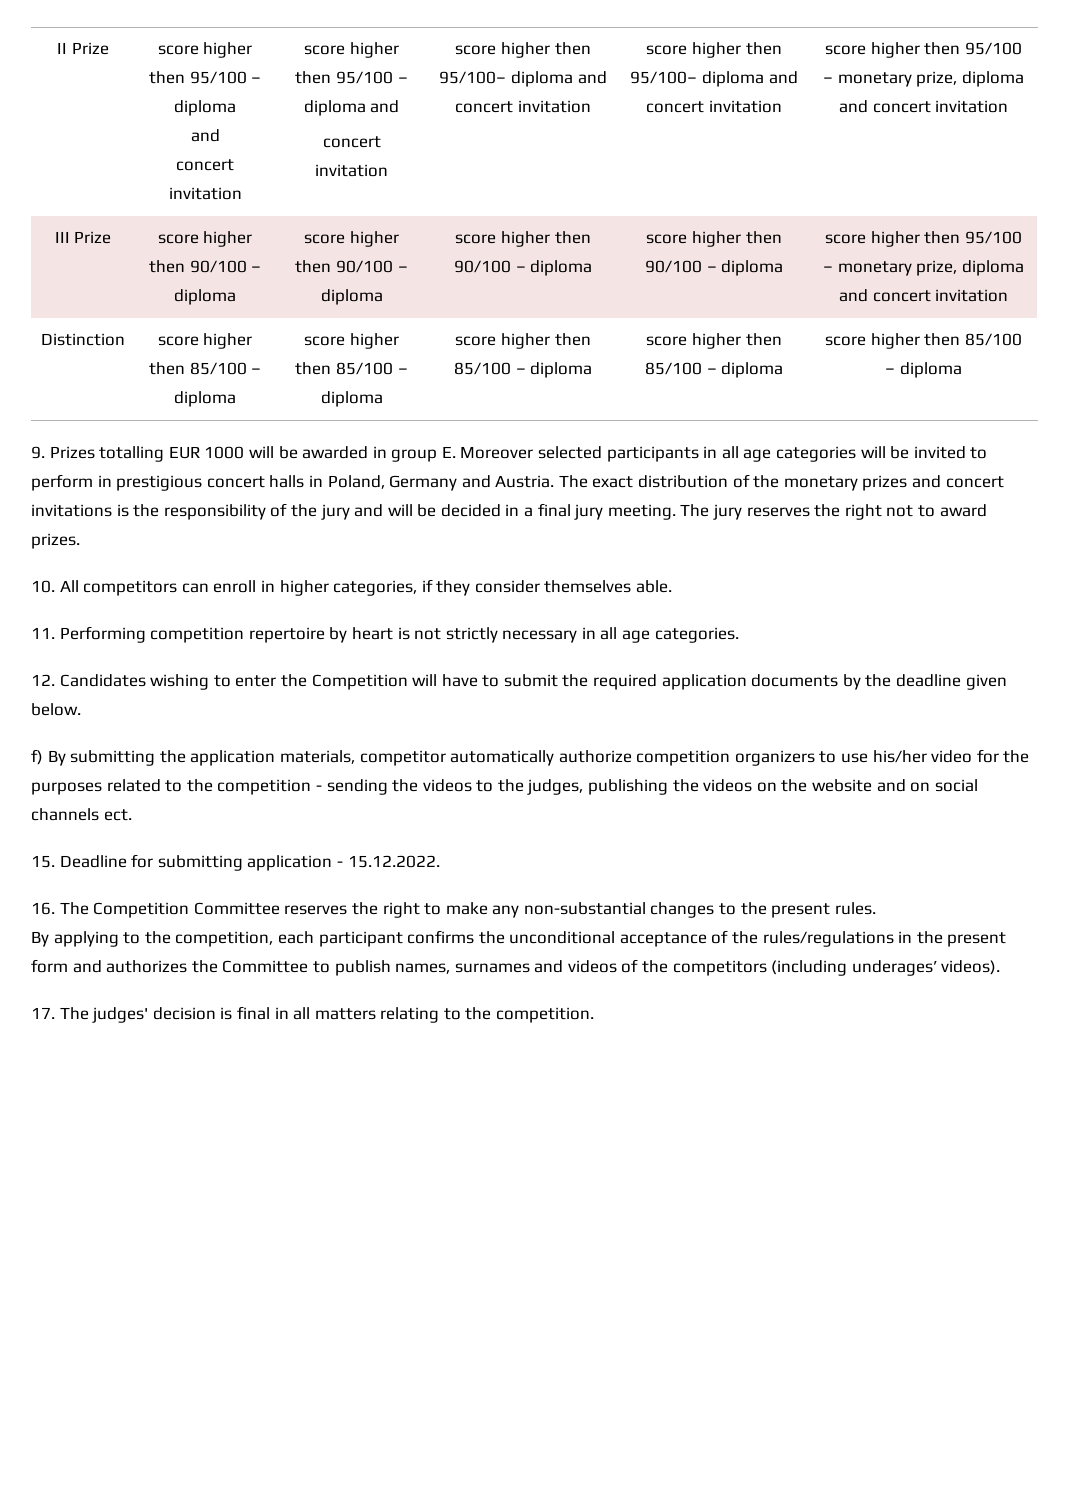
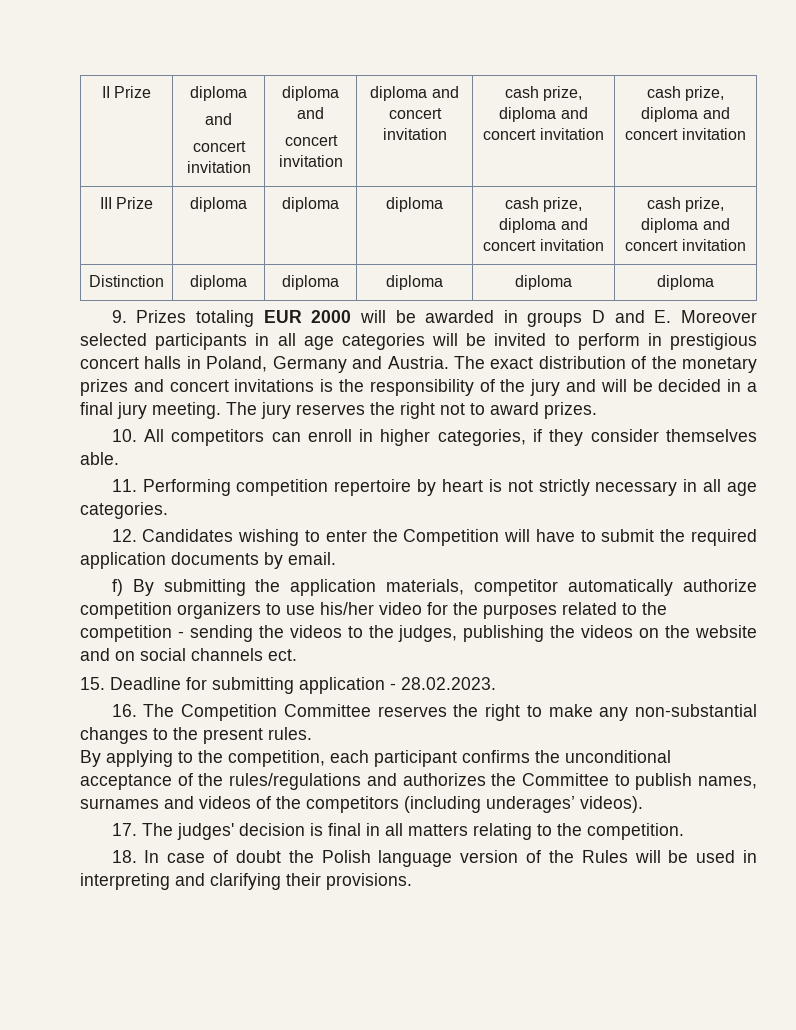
- II Prize | score higher then 95/100 – diploma
+ II Prize | diploma
  and
- concert invitation | score higher then 95/100 – diploma and
+ concert invitation | diploma and
- score higher then 95/100– diploma and concert invitation | score higher then 95/100– diploma and concert invitation | score higher then 95/100 – monetary prize, diploma and concert invitation
+ diploma and concert invitation | cash prize, diploma and concert invitation | cash prize, diploma and concert invitation
- III Prize | score higher then 90/100 – diploma | score higher then 90/100 – diploma | score higher then 90/100 – diploma | score higher then 90/100 – diploma | score higher then 95/100 – monetary prize, diploma and concert invitation
+ III Prize | diploma | diploma | diploma | cash prize, diploma and concert invitation | cash prize, diploma and concert invitation
- Distinction | score higher then 85/100 – diploma | score higher then 85/100 – diploma | score higher then 85/100 – diploma | score higher then 85/100 – diploma | score higher then 85/100 – diploma
+ Distinction | diploma | diploma | diploma | diploma | diploma
- 9. Prizes totalling EUR 1000 will be awarded in group E. Moreover selected participants in all age categories will be invited to perform in prestigious concert halls in Poland, Germany and Austria.
+ 9. Prizes totaling EUR 2000 will be awarded in groups D and E. Moreover selected participants in all age categories will be invited to perform in prestigious concert halls in Poland, Germany and Austria.
- 12. Candidates wishing to enter the Competition will have to submit the required application documents by the deadline given below.
+ 12. Candidates wishing to enter the Competition will have to submit the required application documents by email.
- 15. Deadline for submitting application - 15.12.2022.
+ 15. Deadline for submitting application - 28.02.2023.
- By applying to the competition, each participant confirms the unconditional acceptance of the rules/regulations in the present form and authorizes the Committee to publish names, surnames and videos of the competitors (including underages’ videos).
+ By applying to the competition, each participant confirms the unconditional acceptance of the rules/regulations and authorizes the Committee to publish names, surnames and videos of the competitors (including underages’ videos).
+ 18. In case of doubt the Polish language version of the Rules will be used in interpreting and clarifying their provisions.

